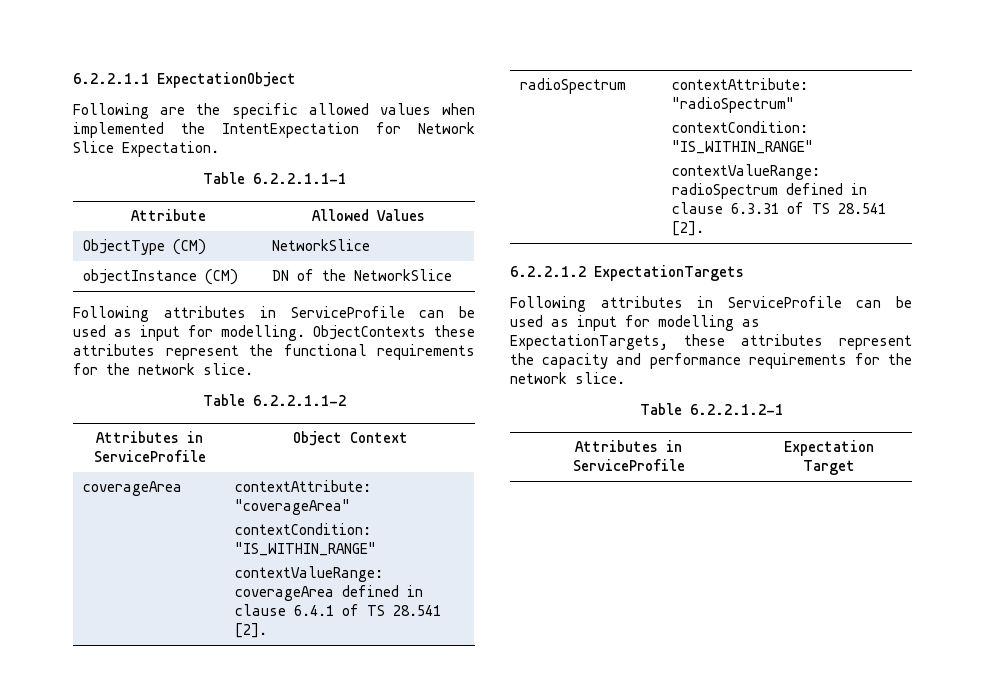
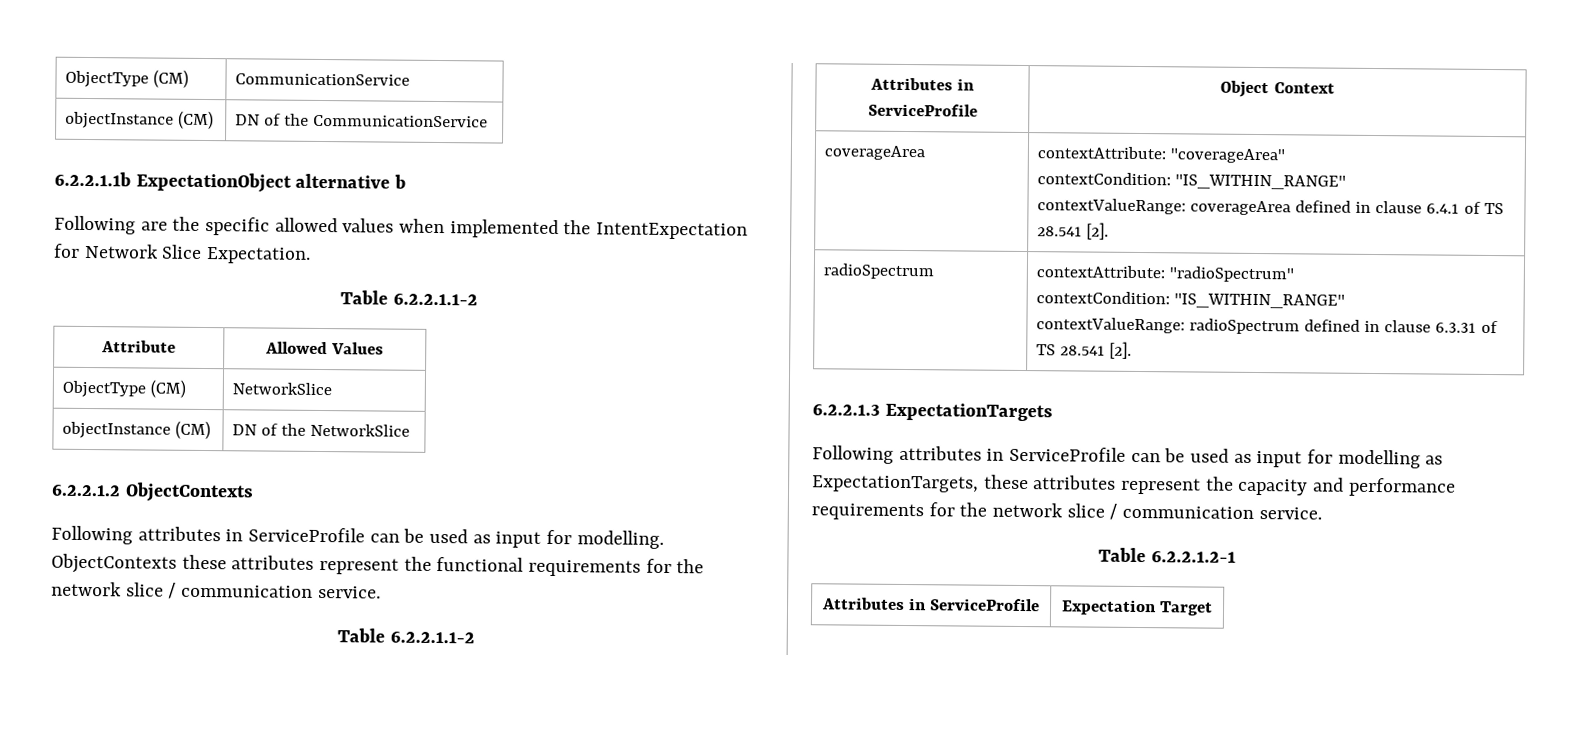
- 6.2.2.1.1 ExpectationObject
+ ObjectType (CM) | CommunicationService
+ objectInstance (CM) | DN of the CommunicationService
+ 6.2.2.1.1b ExpectationObject alternative b
  Following are the specific allowed values when implemented the IntentExpectation for Network Slice Expectation.
- Table 6.2.2.1.1-1
+ Table 6.2.2.1.1-2
+ 6.2.2.1.2 ObjectContexts
- ObjectContexts these attributes represent the functional requirements for the network slice.
+ ObjectContexts these attributes represent the functional requirements for the network slice / communication service.
- 6.2.2.1.2 ExpectationTargets
+ 6.2.2.1.3 ExpectationTargets
- Following attributes in ServiceProfile can be used as input for modelling as ExpectationTargets, these attributes represent the capacity and performance requirements for the network slice.
+ Following attributes in ServiceProfile can be used as input for modelling as ExpectationTargets, these attributes represent the capacity and performance requirements for the network slice / communication service.

